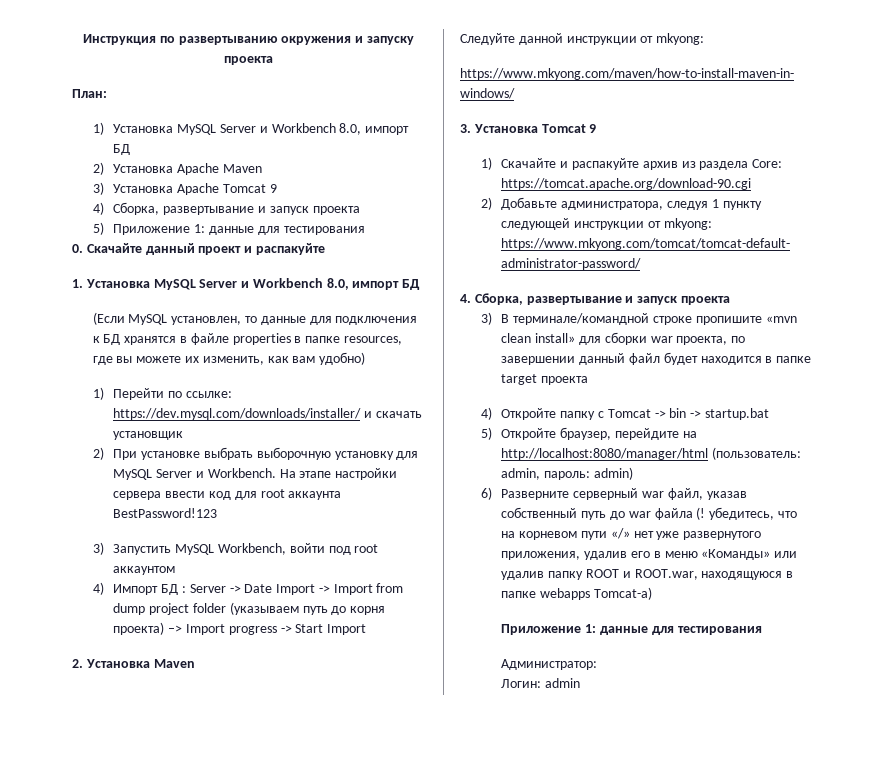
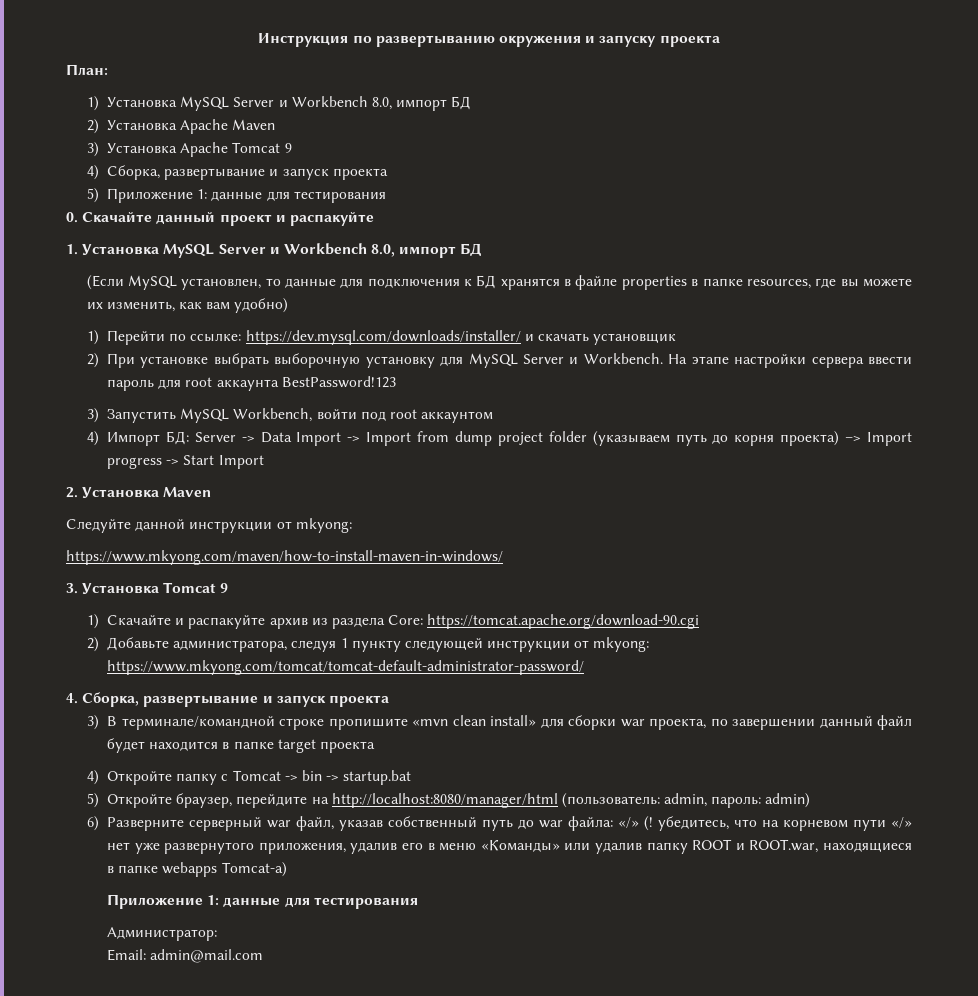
- На этапе настройки сервера ввести код для root аккаунта BestPassword!123
+ На этапе настройки сервера ввести пароль для root аккаунта BestPassword!123
- 4) Импорт БД : Server -> Date Import -> Import from dump project folder (указываем путь до корня проекта) –> Import progress -> Start Import
+ 4) Импорт БД: Server -> Data Import -> Import from dump project folder (указываем путь до корня проекта) –> Import progress -> Start Import
- 6) Разверните серверный war файл, указав собственный путь до war файла (! убедитесь, что на корневом пути «/» нет уже развернутого приложения, удалив его в меню «Команды» или удалив папку ROOT и ROOT.war, находящуюся в папке webapps Tomcat-а)
+ 6) Разверните серверный war файл, указав собственный путь до war файла: «/» (! убедитесь, что на корневом пути «/» нет уже развернутого приложения, удалив его в меню «Команды» или удалив папку ROOT и ROOT.war, находящиеся в папке webapps Tomcat-а)
- Логин: admin
+ Email: admin@mail.com

